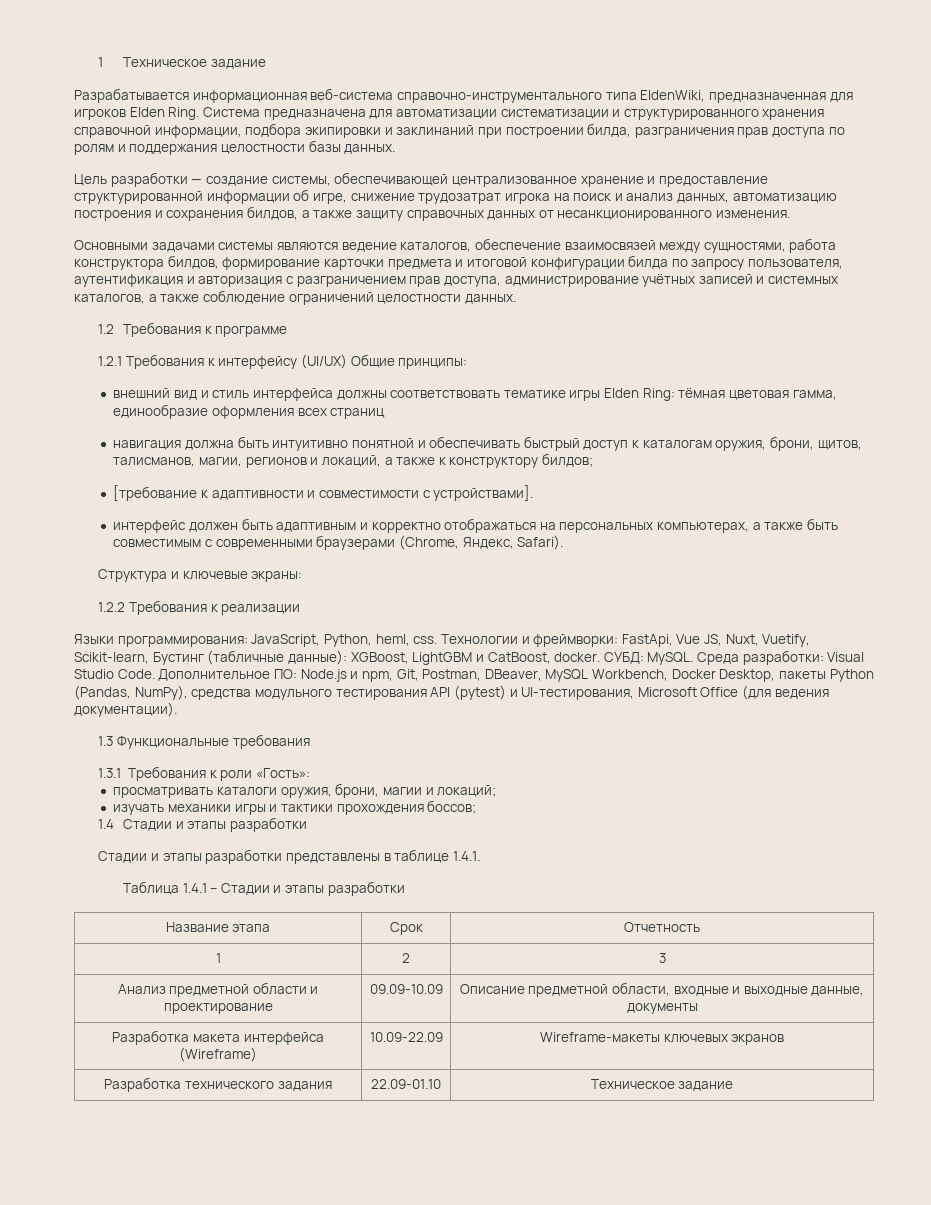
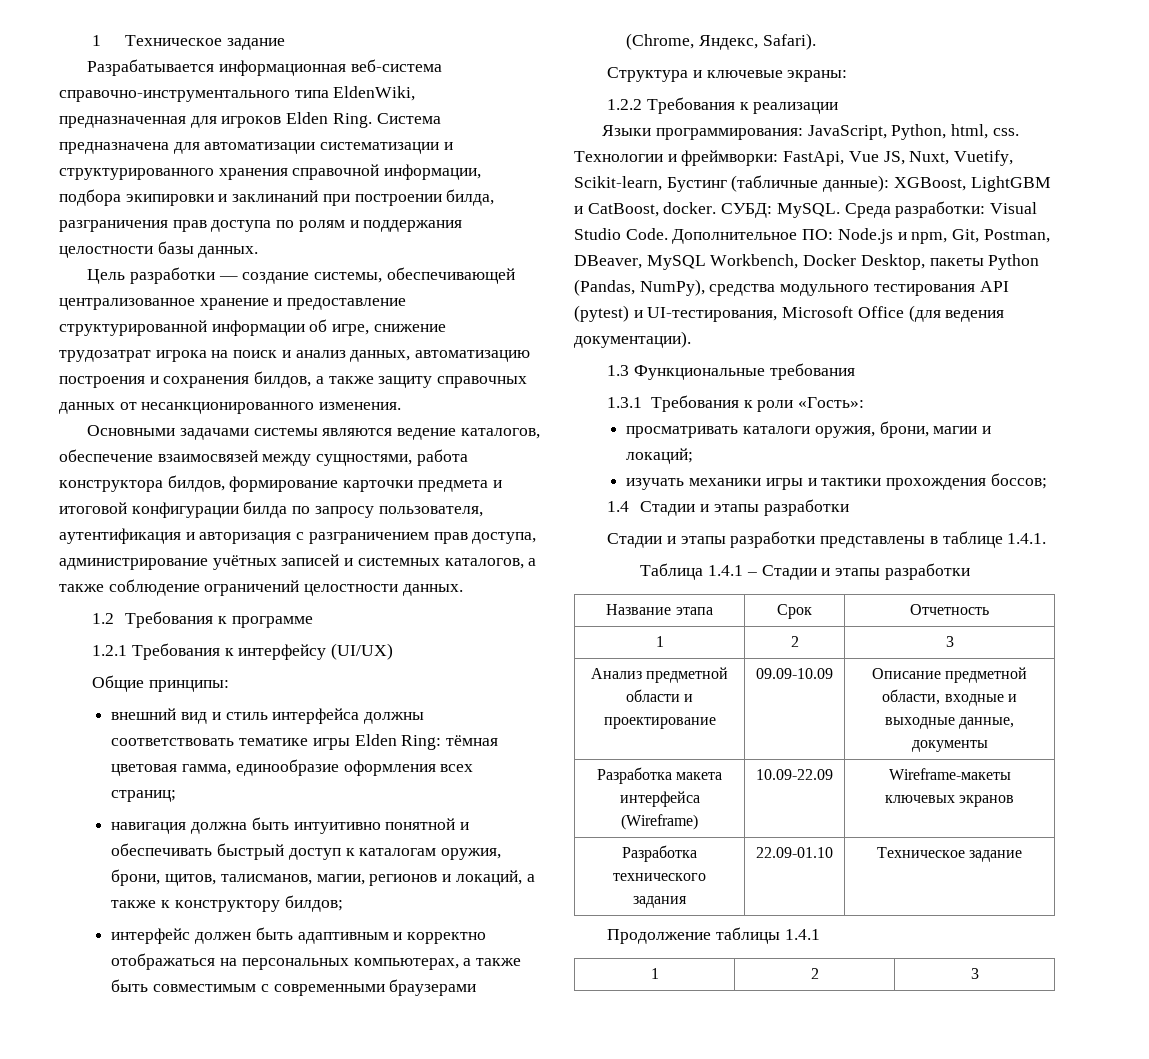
- 1.2.1 Требования к интерфейсу (UI/UX) Общие принципы:
+ 1.2.1 Требования к интерфейсу (UI/UX)
+ Общие принципы:
- внешний вид и стиль интерфейса должны соответствовать тематике игры Elden Ring: тёмная цветовая гамма, единообразие оформления всех страниц
+ внешний вид и стиль интерфейса должны соответствовать тематике игры Elden Ring: тёмная цветовая гамма, единообразие оформления всех страниц;
- [требование к адаптивности и совместимости с устройствами].
- Языки программирования: JavaScript, Python, hеml, css.
+ Языки программирования: JavaScript, Python, html, css.
+ Продолжение таблицы 1.4.1
+ 1 | 2 | 3

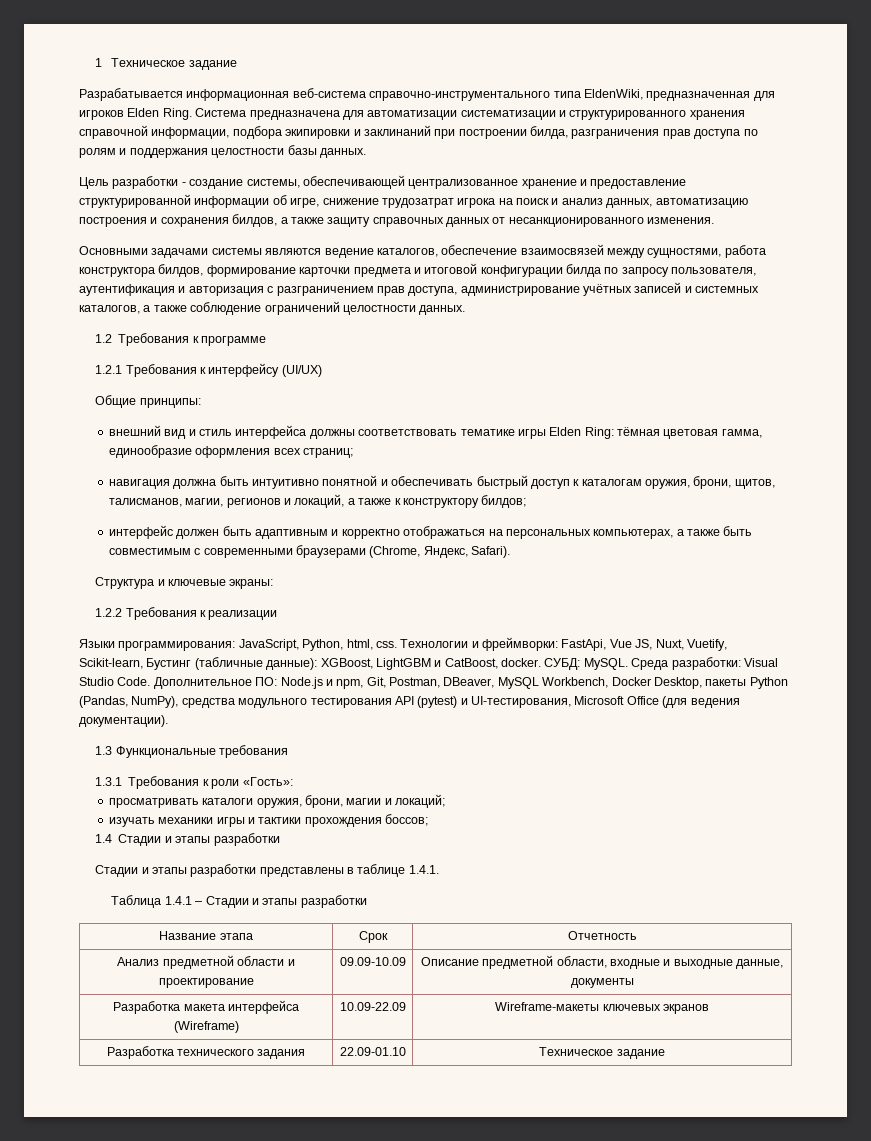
- Цель разработки — создание системы, обеспечивающей централизованное хранение и предоставление структурированной информации об игре, снижение трудозатрат игрока на поиск и анализ данных, автоматизацию построения и сохранения билдов, а также защиту справочных данных от несанкционированного изменения.
+ Цель разработки - создание системы, обеспечивающей централизованное хранение и предоставление структурированной информации об игре, снижение трудозатрат игрока на поиск и анализ данных, автоматизацию построения и сохранения билдов, а также защиту справочных данных от несанкционированного изменения.
  Название этапа | Срок | Отчетность
- 1 | 2 | 3
- Продолжение таблицы 1.4.1
- 1 | 2 | 3

